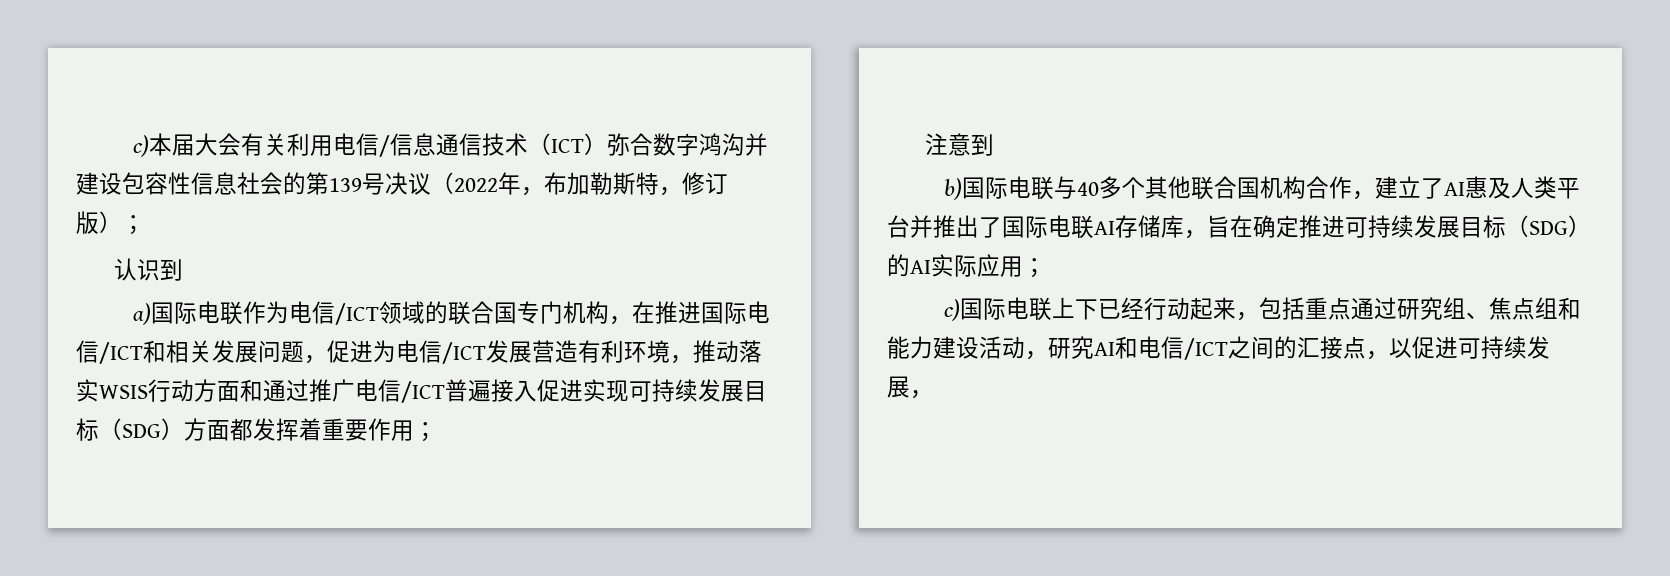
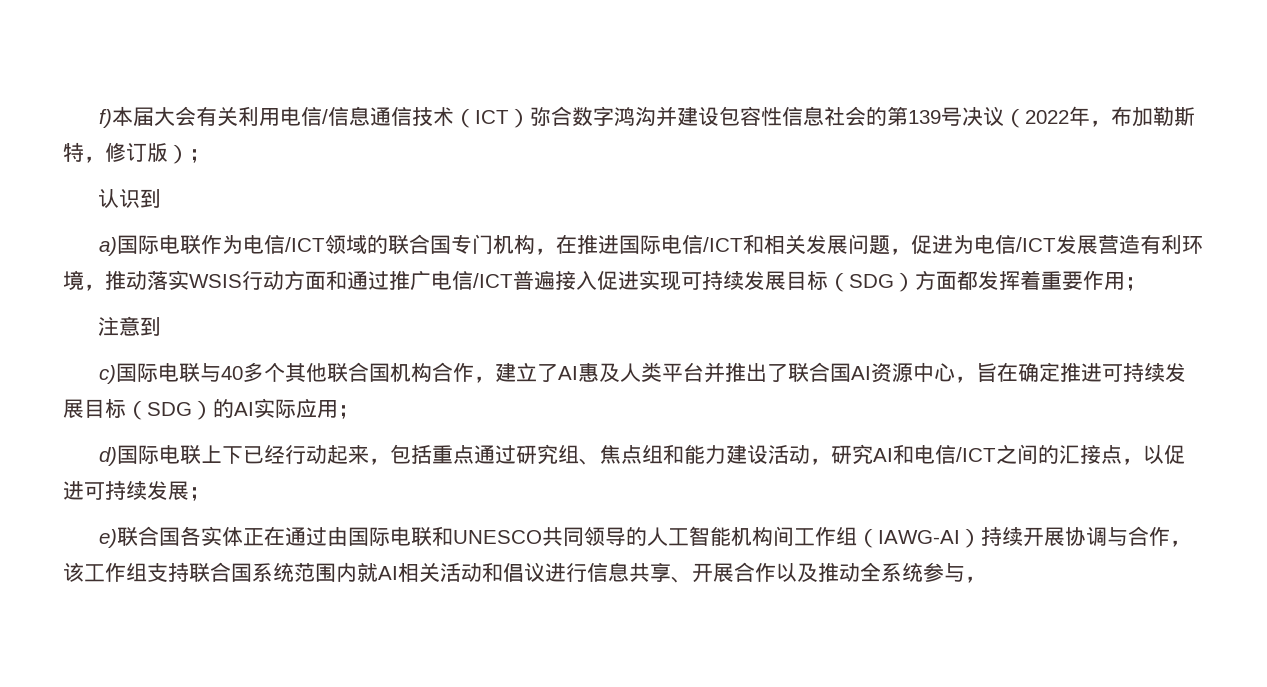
- c)本届大会有关利用电信/信息通信技术（ICT）弥合数字鸿沟并建设包容性信息社会的第139号决议（2022年，布加勒斯特，修订版）；
+ f)本届大会有关利用电信/信息通信技术（ICT）弥合数字鸿沟并建设包容性信息社会的第139号决议（2022年，布加勒斯特，修订版）；
- b)国际电联与40多个其他联合国机构合作，建立了AI惠及人类平台并推出了国际电联AI存储库，旨在确定推进可持续发展目标（SDG）的AI实际应用；
+ c)国际电联与40多个其他联合国机构合作，建立了AI惠及人类平台并推出了联合国AI资源中心，旨在确定推进可持续发展目标（SDG）的AI实际应用；
- c)国际电联上下已经行动起来，包括重点通过研究组、焦点组和能力建设活动，研究AI和电信/ICT之间的汇接点，以促进可持续发展，
+ d)国际电联上下已经行动起来，包括重点通过研究组、焦点组和能力建设活动，研究AI和电信/ICT之间的汇接点，以促进可持续发展；
+ e)联合国各实体正在通过由国际电联和UNESCO共同领导的人工智能机构间工作组（IAWG-AI）持续开展协调与合作，该工作组支持联合国系统范围内就AI相关活动和倡议进行信息共享、开展合作以及推动全系统参与，

